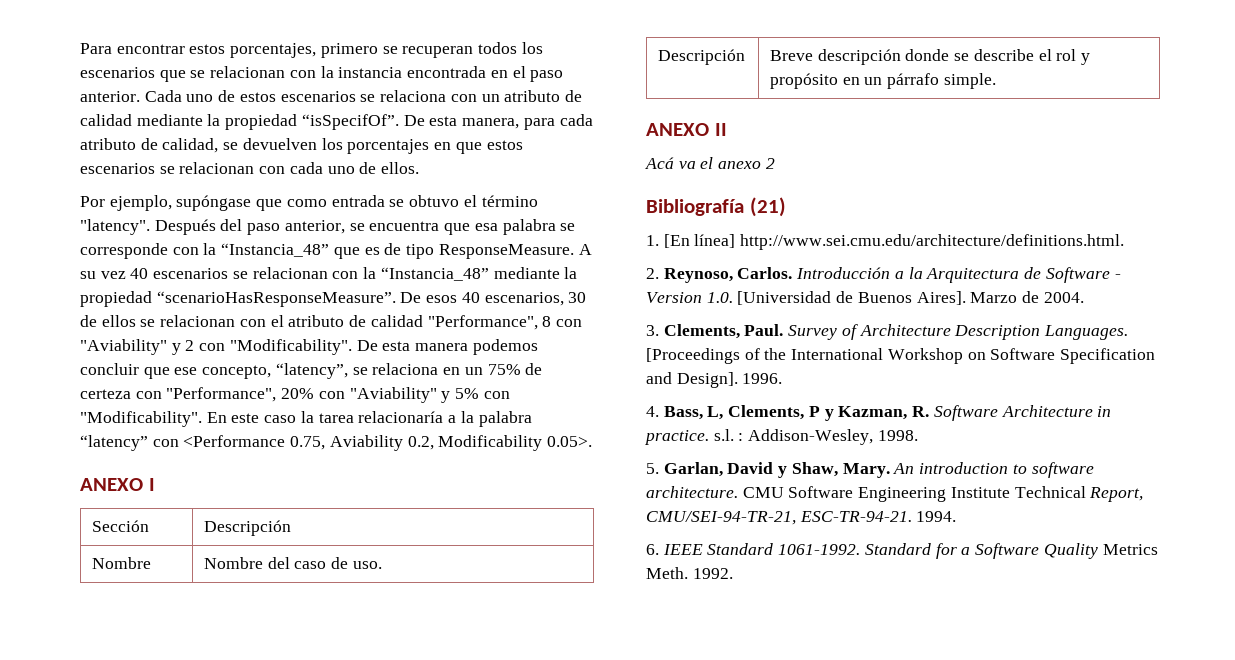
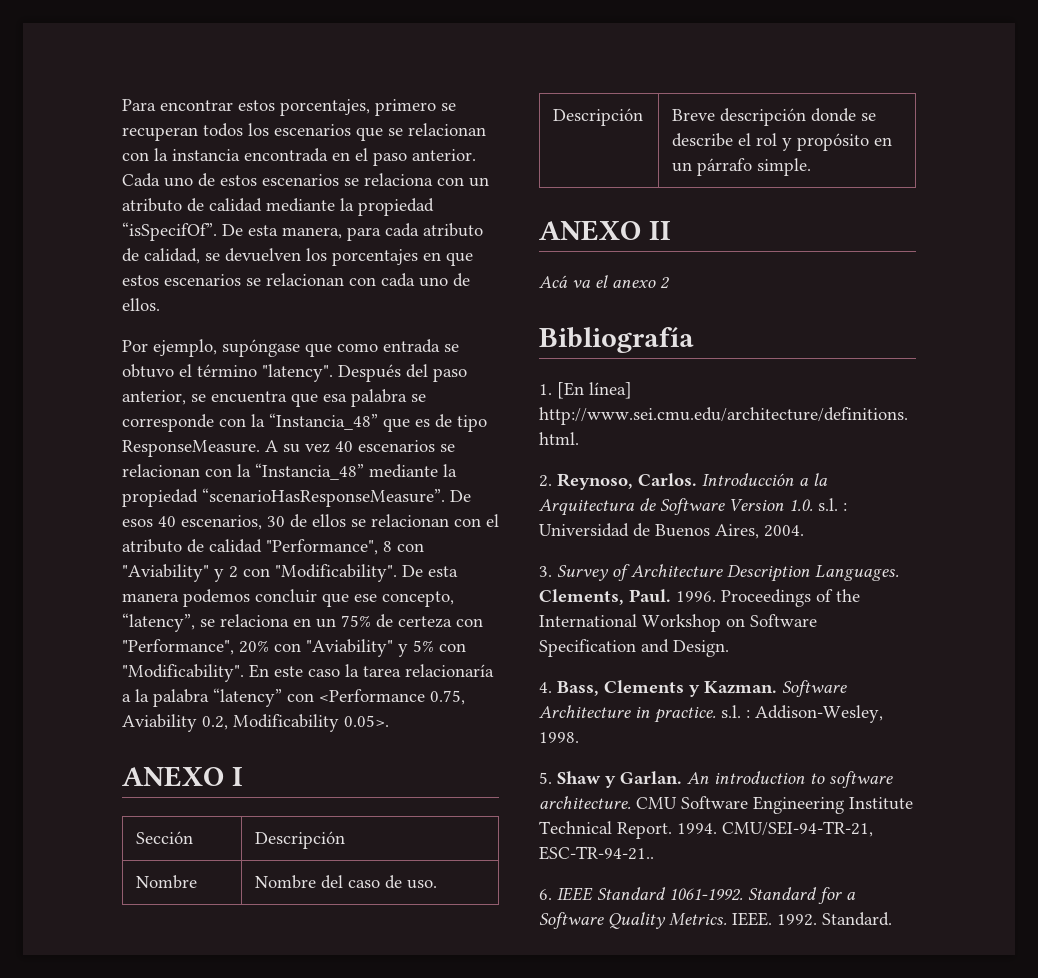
- Bibliografía (21)
+ Bibliografía
- Introducción a la Arquitectura de Software - Version 1.0. [Universidad de Buenos Aires]. Marzo de 2004.
+ Introducción a la Arquitectura de Software Version 1.0. s.l. : Universidad de Buenos Aires, 2004.
- 3. Clements, Paul. Survey of Architecture Description Languages.
+ 3. Survey of Architecture Description Languages.
- [Proceedings of the International Workshop on Software Specification and Design]. 1996.
+ Clements, Paul. 1996. Proceedings of the International Workshop on Software Specification and Design.
- 4. Bass, L, Clements, P y Kazman, R. Software Architecture in practice. s.l. : Addison-Wesley, 1998.
+ 4. Bass, Clements y Kazman. Software Architecture in practice. s.l. : Addison-Wesley, 1998.
- 5. Garlan, David y Shaw, Mary.
+ 5. Shaw y Garlan.
- CMU Software Engineering Institute Technical Report, CMU/SEI-94-TR-21, ESC-TR-94-21. 1994.
+ CMU Software Engineering Institute Technical Report. 1994. CMU/SEI-94-TR-21, ESC-TR-94-21..
- Standard for a Software Quality Metrics Meth. 1992.
+ Standard for a Software Quality Metrics. IEEE. 1992. Standard.

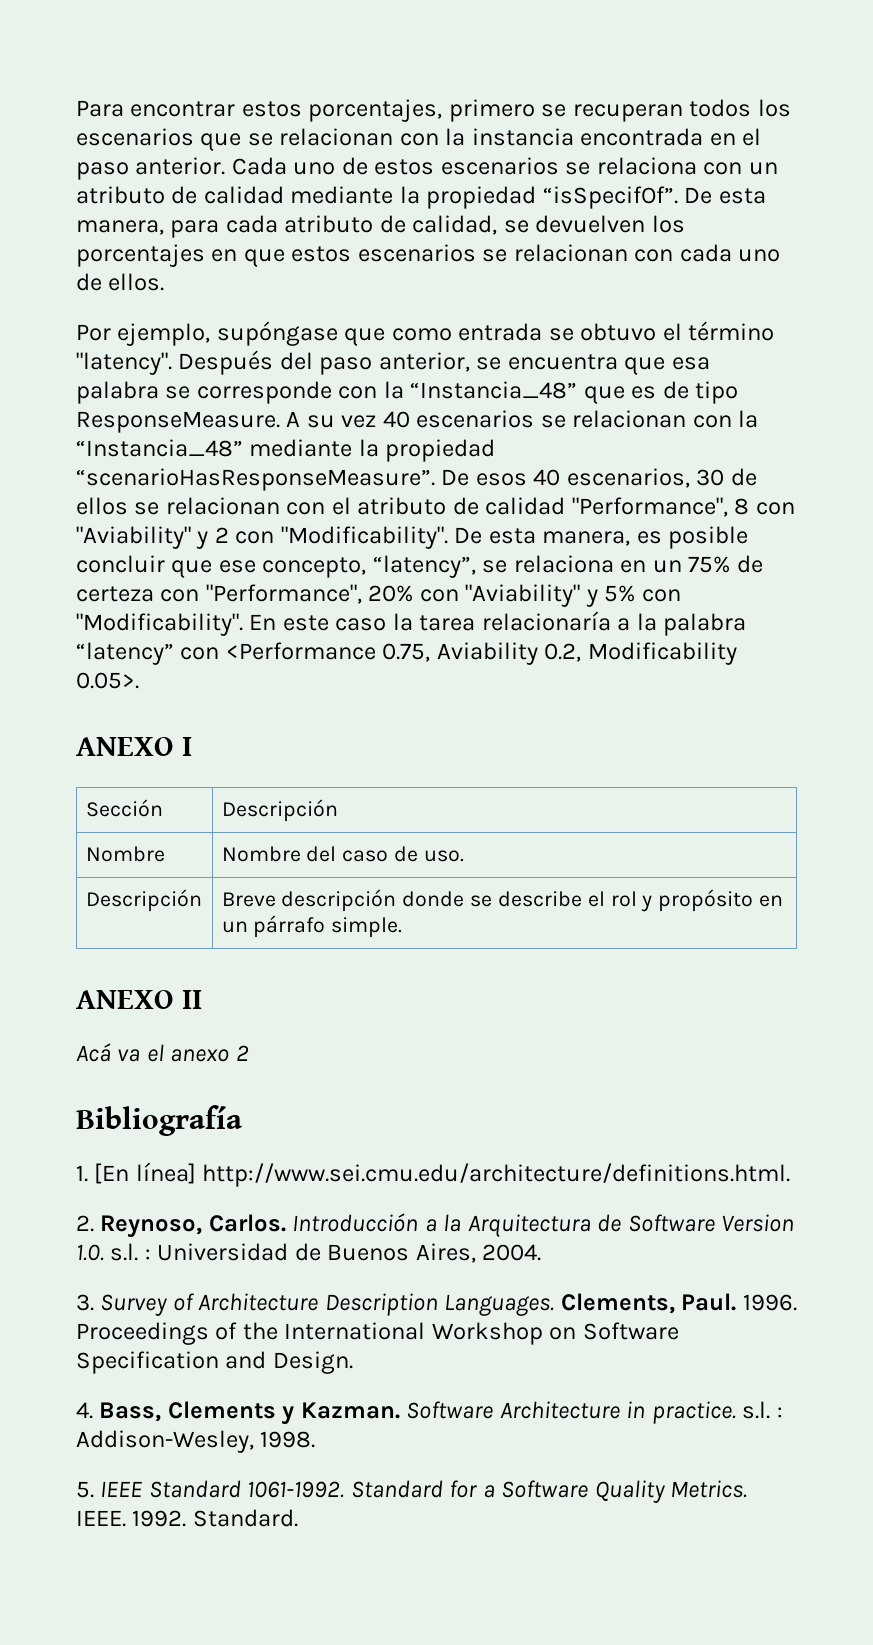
- De esta manera podemos concluir que ese concepto, “latency”, se relaciona en un 75% de certeza con "Performance", 20% con "Aviability" y 5% con "Modificability".
+ De esta manera, es posible concluir que ese concepto, “latency”, se relaciona en un 75% de certeza con "Performance", 20% con "Aviability" y 5% con "Modificability".
- 5. Shaw y Garlan. An introduction to software architecture. CMU Software Engineering Institute Technical Report. 1994. CMU/SEI-94-TR-21, ESC-TR-94-21..
- 6. IEEE Standard 1061-1992.
+ 5. IEEE Standard 1061-1992.

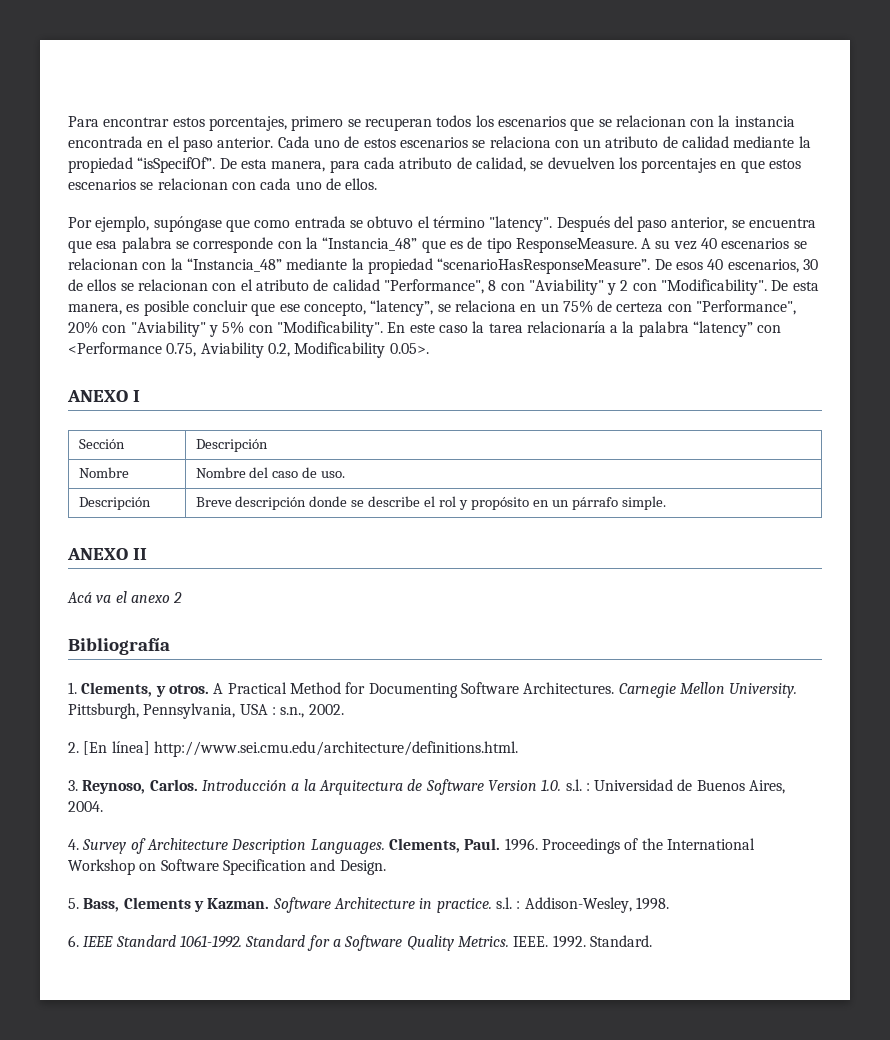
- 1. [En línea] http://www.sei.cmu.edu/architecture/definitions.html.
+ 1. Clements, y otros. A Practical Method for Documenting Software Architectures. Carnegie Mellon University. Pittsburgh, Pennsylvania, USA : s.n., 2002.
+ 2. [En línea] http://www.sei.cmu.edu/architecture/definitions.html.
- 2. Reynoso, Carlos.
+ 3. Reynoso, Carlos.
- 3. Survey of Architecture Description Languages.
+ 4. Survey of Architecture Description Languages.
- 4. Bass, Clements y Kazman.
+ 5. Bass, Clements y Kazman.
- 5. IEEE Standard 1061-1992.
+ 6. IEEE Standard 1061-1992.

